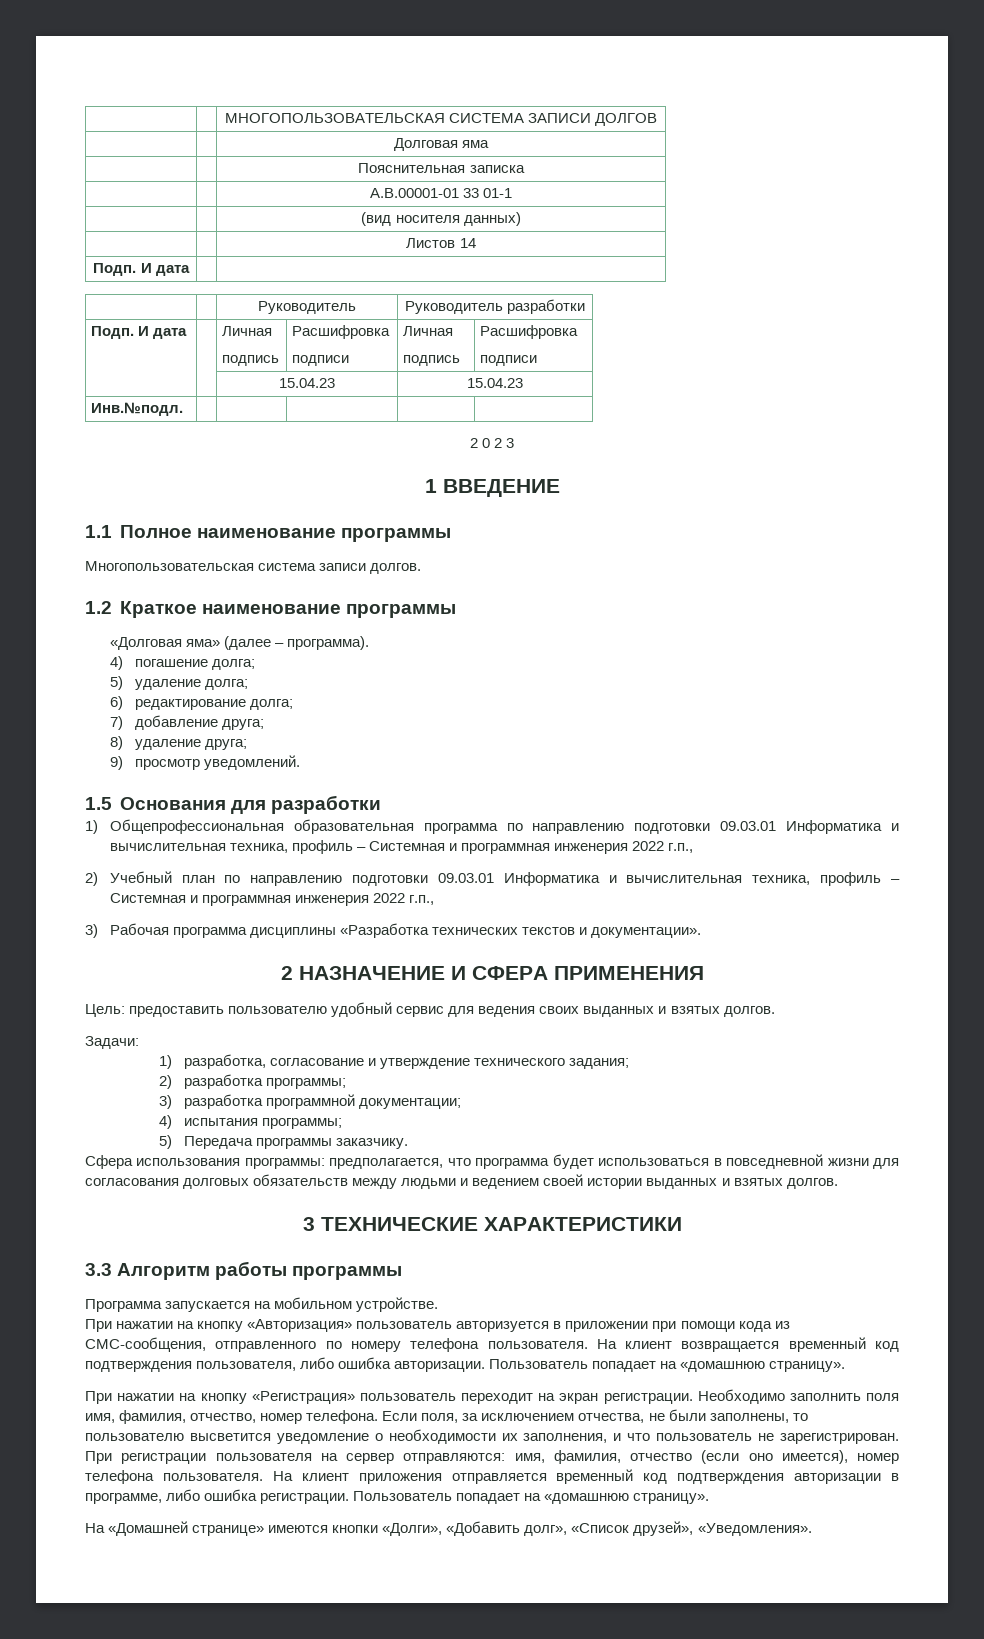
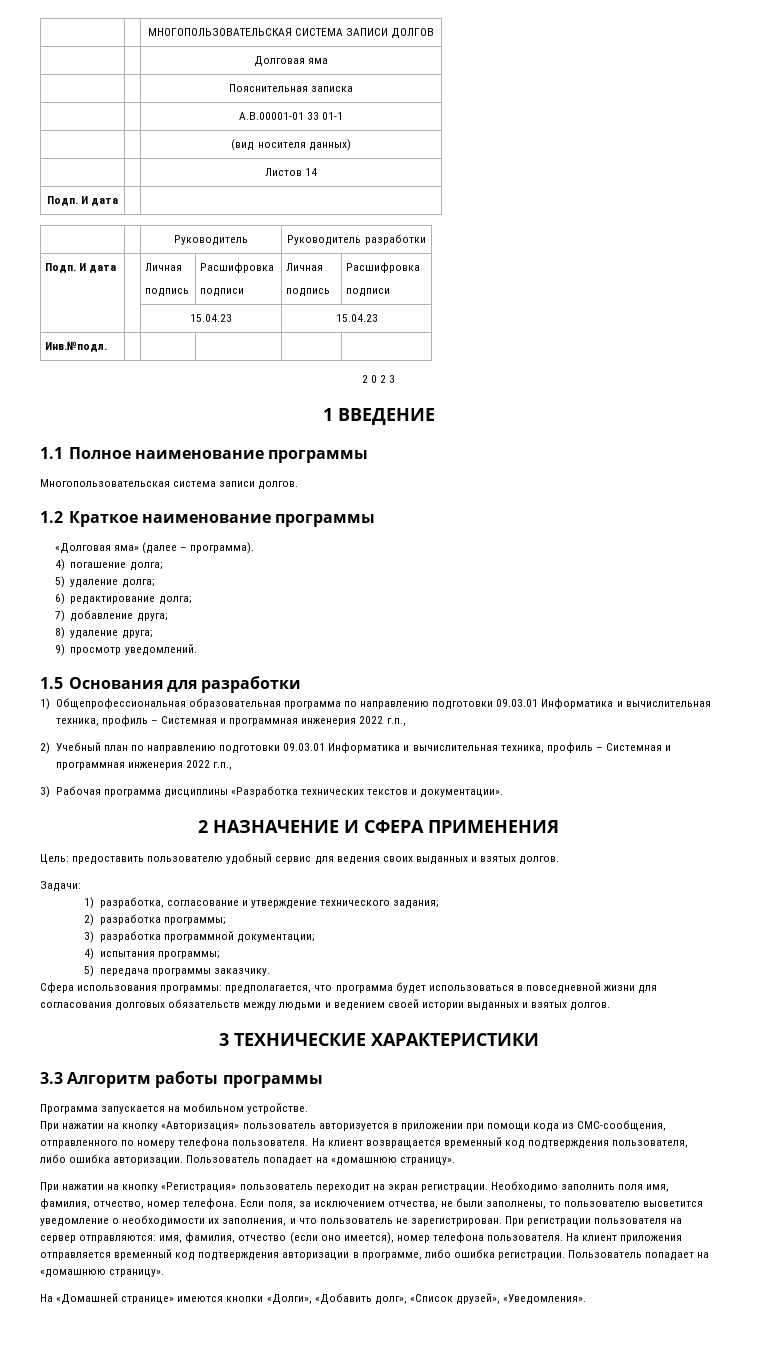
- 5) Передача программы заказчику.
+ 5) передача программы заказчику.

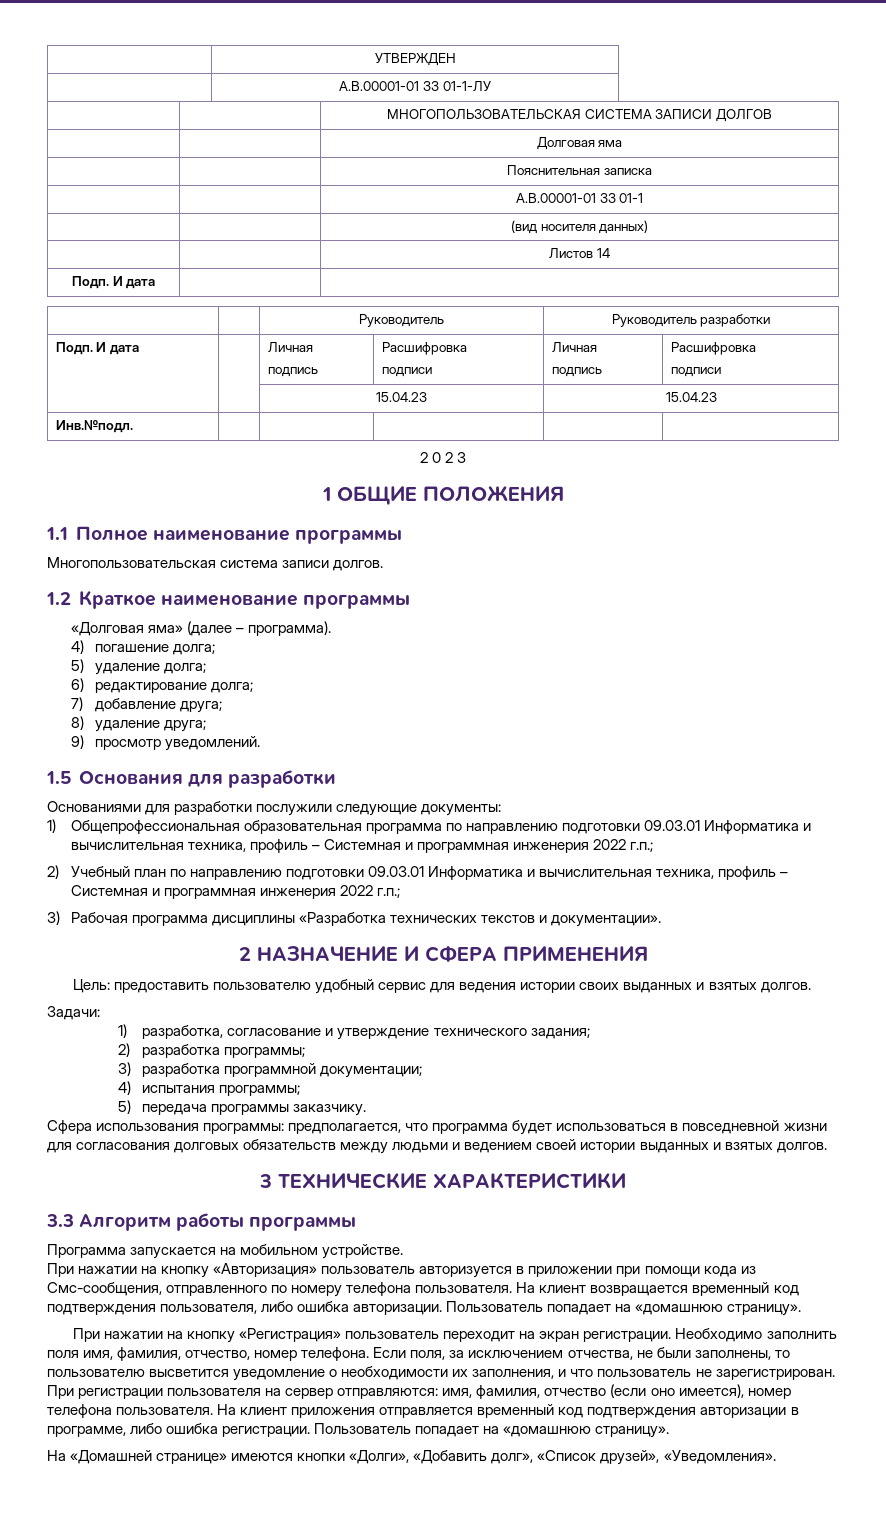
+ | УТВЕРЖДЕН
+ | А.В.00001-01 33 01-1-ЛУ
- 1 ВВЕДЕНИЕ
+ 1 ОБЩИЕ ПОЛОЖЕНИЯ
+ Основаниями для разработки послужили следующие документы:
- 1) Общепрофессиональная образовательная программа по направлению подготовки 09.03.01 Информатика и вычислительная техника, профиль – Системная и программная инженерия 2022 г.п.,
+ 1) Общепрофессиональная образовательная программа по направлению подготовки 09.03.01 Информатика и вычислительная техника, профиль – Системная и программная инженерия 2022 г.п.;
- 2) Учебный план по направлению подготовки 09.03.01 Информатика и вычислительная техника, профиль – Системная и программная инженерия 2022 г.п.,
+ 2) Учебный план по направлению подготовки 09.03.01 Информатика и вычислительная техника, профиль – Системная и программная инженерия 2022 г.п.;
- Цель: предоставить пользователю удобный сервис для ведения своих выданных и взятых долгов.
+ Цель: предоставить пользователю удобный сервис для ведения истории своих выданных и взятых долгов.
- При нажатии на кнопку «Авторизация» пользователь авторизуется в приложении при помощи кода из СМС-сообщения, отправленного по номеру телефона пользователя.
+ При нажатии на кнопку «Авторизация» пользователь авторизуется в приложении при помощи кода из Смс-сообщения, отправленного по номеру телефона пользователя.

